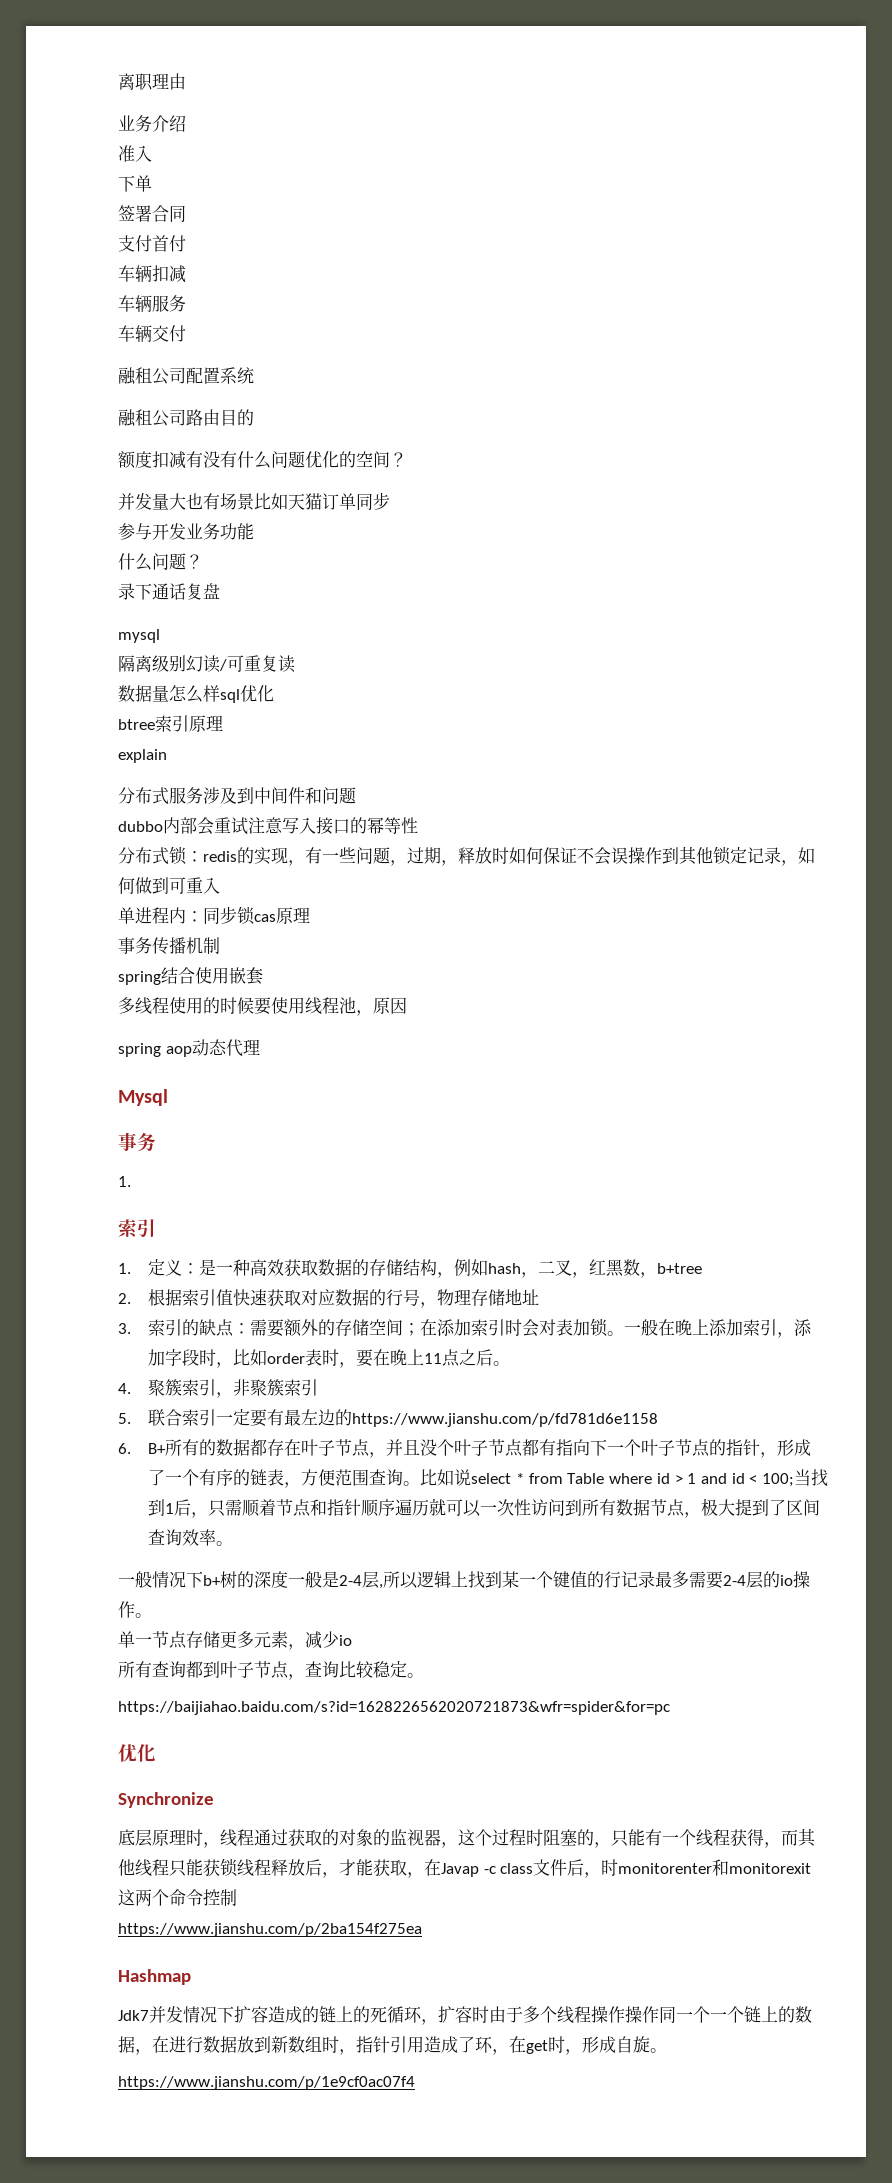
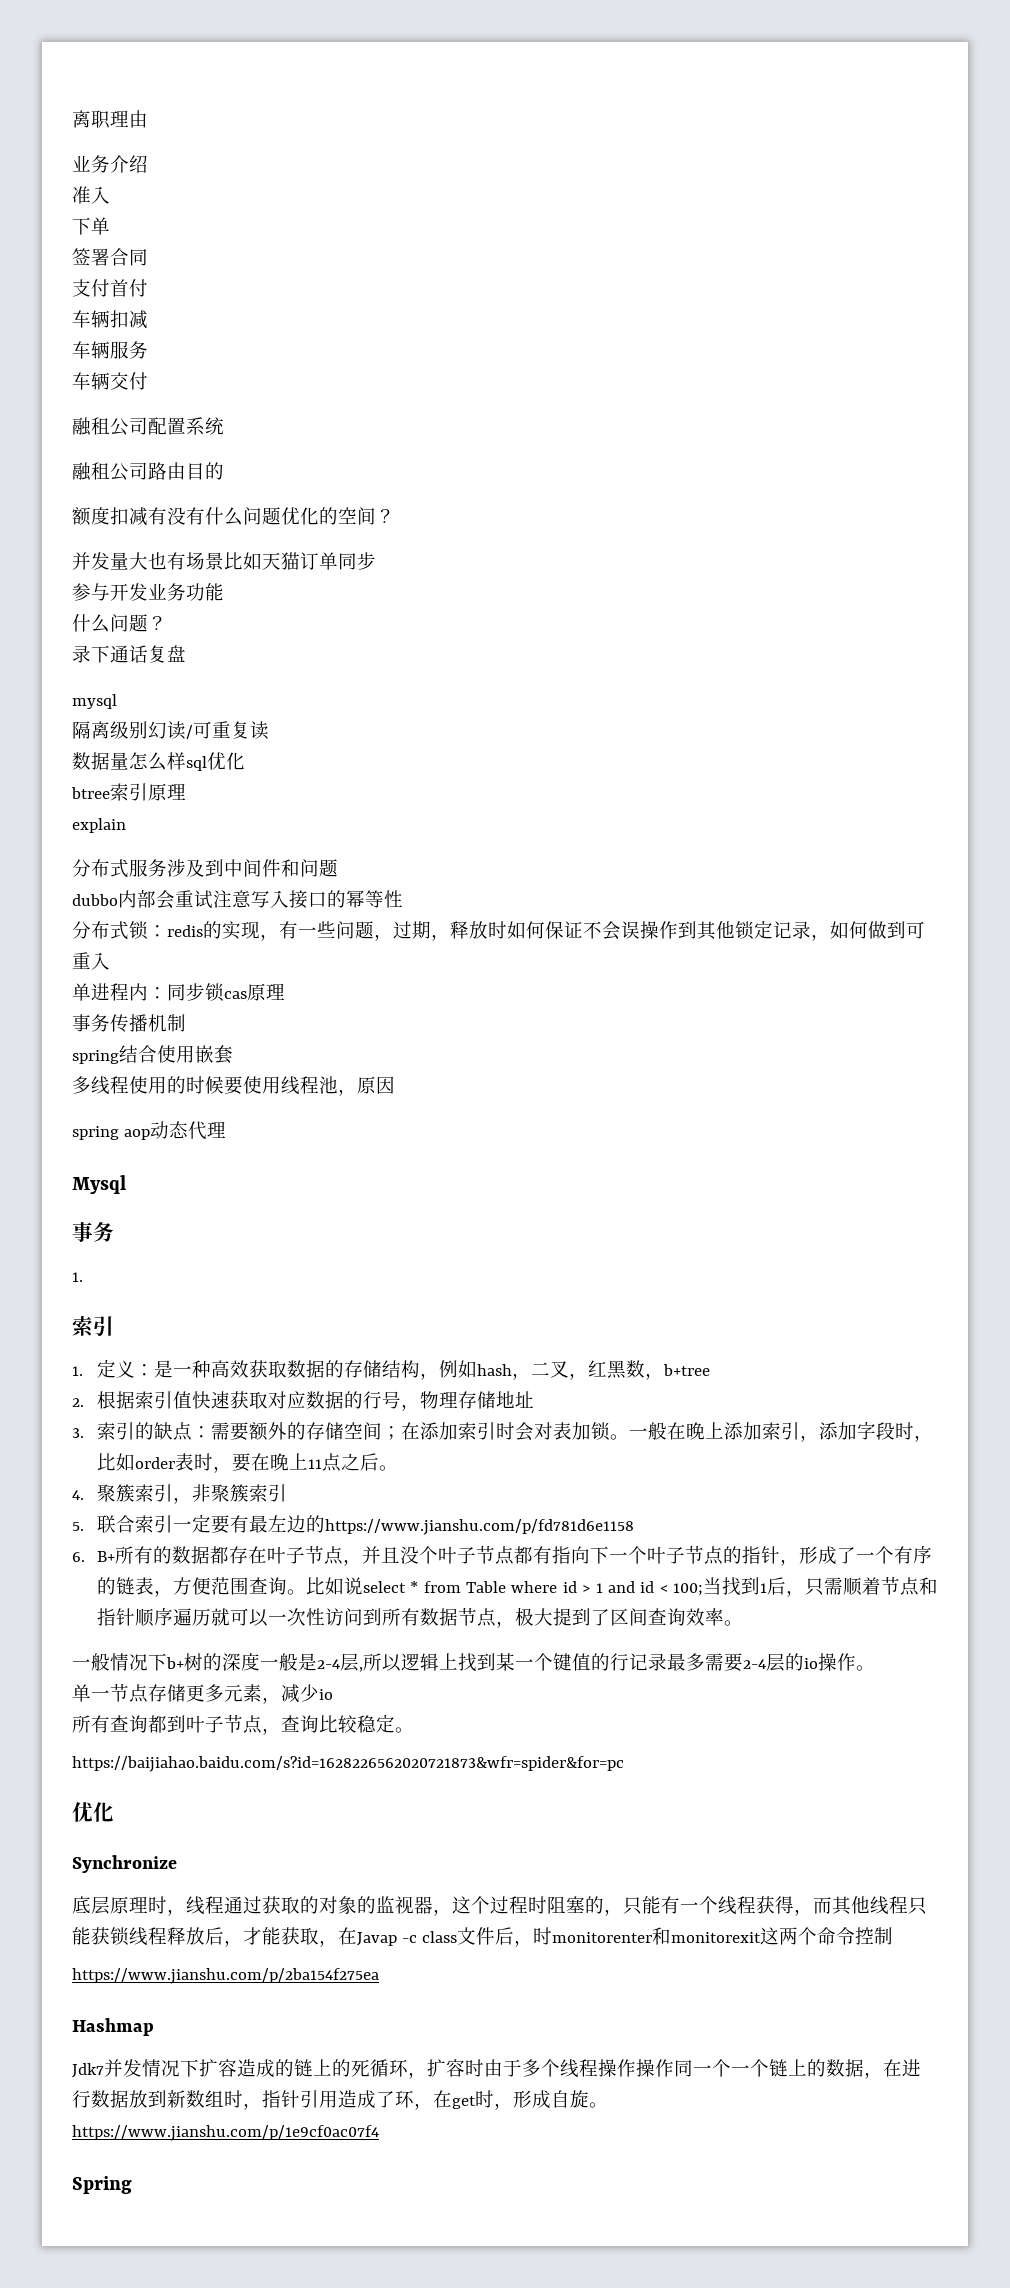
+ Spring

